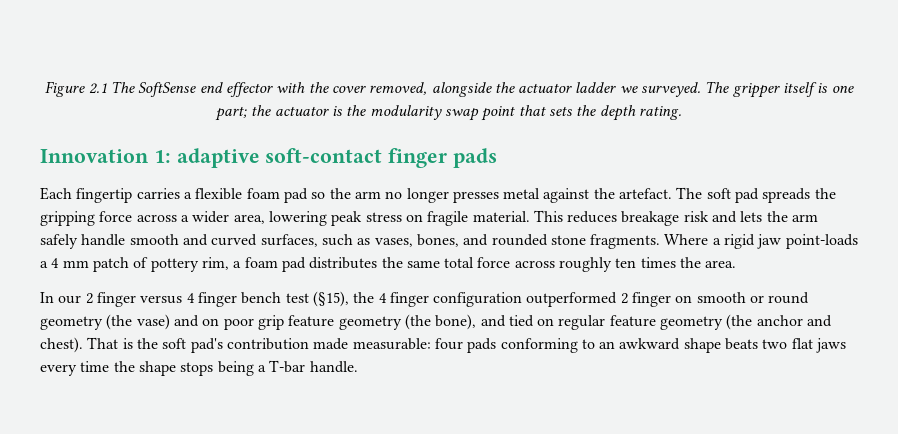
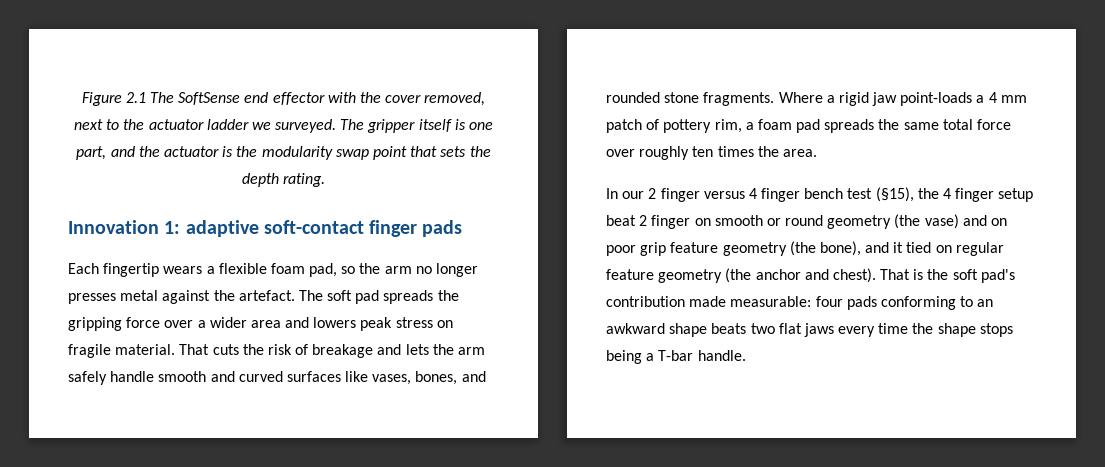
- Figure 2.1 The SoftSense end effector with the cover removed, alongside the actuator ladder we surveyed.
+ Figure 2.1 The SoftSense end effector with the cover removed, next to the actuator ladder we surveyed.
- The gripper itself is one part; the actuator is the modularity swap point that sets the depth rating.
+ The gripper itself is one part, and the actuator is the modularity swap point that sets the depth rating.
- Each fingertip carries a flexible foam pad so the arm no longer presses metal against the artefact.
+ Each fingertip wears a flexible foam pad, so the arm no longer presses metal against the artefact.
- The soft pad spreads the gripping force across a wider area, lowering peak stress on fragile material.
+ The soft pad spreads the gripping force over a wider area and lowers peak stress on fragile material.
- This reduces breakage risk and lets the arm safely handle smooth and curved surfaces, such as vases, bones, and rounded stone fragments.
+ That cuts the risk of breakage and lets the arm safely handle smooth and curved surfaces like vases, bones, and rounded stone fragments.
- Where a rigid jaw point-loads a 4 mm patch of pottery rim, a foam pad distributes the same total force across roughly ten times the area.
+ Where a rigid jaw point-loads a 4 mm patch of pottery rim, a foam pad spreads the same total force over roughly ten times the area.
- In our 2 finger versus 4 finger bench test (§15), the 4 finger configuration outperformed 2 finger on smooth or round geometry (the vase) and on poor grip feature geometry (the bone), and tied on regular feature geometry (the anchor and chest).
+ In our 2 finger versus 4 finger bench test (§15), the 4 finger setup beat 2 finger on smooth or round geometry (the vase) and on poor grip feature geometry (the bone), and it tied on regular feature geometry (the anchor and chest).

